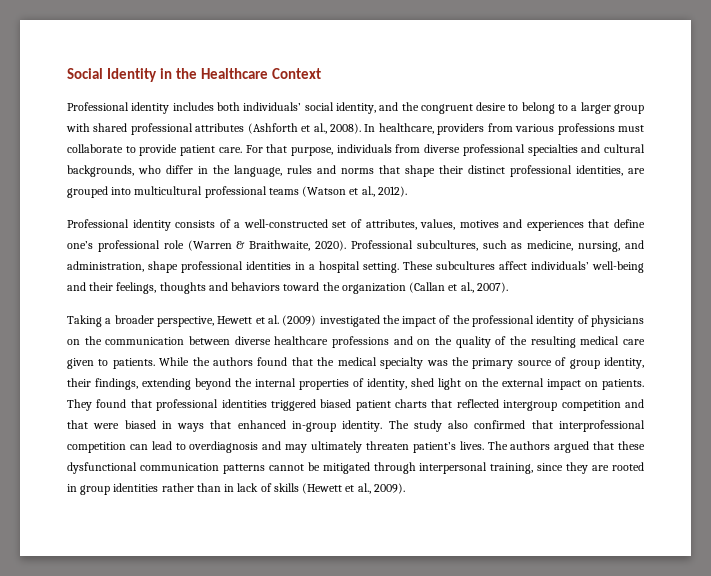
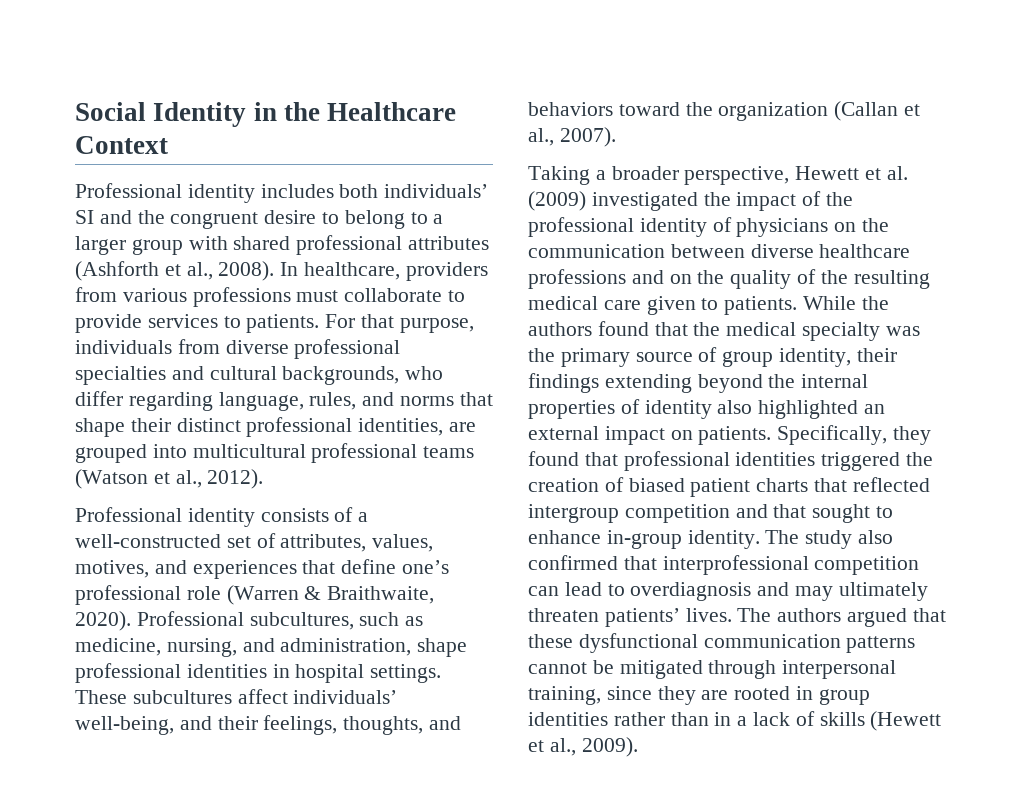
- Professional identity includes both individuals’ social identity, and the congruent desire to belong to a larger group with shared professional attributes (Ashforth et al., 2008).
+ Professional identity includes both individuals’ SI and the congruent desire to belong to a larger group with shared professional attributes (Ashforth et al., 2008).
- In healthcare, providers from various professions must collaborate to provide patient care.
+ In healthcare, providers from various professions must collaborate to provide services to patients.
- For that purpose, individuals from diverse professional specialties and cultural backgrounds, who differ in the language, rules and norms that shape their distinct professional identities, are grouped into multicultural professional teams (Watson et al., 2012).
+ For that purpose, individuals from diverse professional specialties and cultural backgrounds, who differ regarding language, rules, and norms that shape their distinct professional identities, are grouped into multicultural professional teams (Watson et al., 2012).
- Professional identity consists of a well-constructed set of attributes, values, motives and experiences that define one’s professional role (Warren & Braithwaite, 2020).
+ Professional identity consists of a well-constructed set of attributes, values, motives, and experiences that define one’s professional role (Warren & Braithwaite, 2020).
- Professional subcultures, such as medicine, nursing, and administration, shape professional identities in a hospital setting.
+ Professional subcultures, such as medicine, nursing, and administration, shape professional identities in hospital settings.
- These subcultures affect individuals’ well-being and their feelings, thoughts and behaviors toward the organization (Callan et al., 2007).
+ These subcultures affect individuals’ well-being, and their feelings, thoughts, and behaviors toward the organization (Callan et al., 2007).
- While the authors found that the medical specialty was the primary source of group identity, their findings, extending beyond the internal properties of identity, shed light on the external impact on patients.
+ While the authors found that the medical specialty was the primary source of group identity, their findings extending beyond the internal properties of identity also highlighted an external impact on patients.
- They found that professional identities triggered biased patient charts that reflected intergroup competition and that were biased in ways that enhanced in-group identity.
+ Specifically, they found that professional identities triggered the creation of biased patient charts that reflected intergroup competition and that sought to enhance in-group identity.
- The study also confirmed that interprofessional competition can lead to overdiagnosis and may ultimately threaten patient’s lives.
+ The study also confirmed that interprofessional competition can lead to overdiagnosis and may ultimately threaten patients’ lives.
- The authors argued that these dysfunctional communication patterns cannot be mitigated through interpersonal training, since they are rooted in group identities rather than in lack of skills (Hewett et al., 2009).
+ The authors argued that these dysfunctional communication patterns cannot be mitigated through interpersonal training, since they are rooted in group identities rather than in a lack of skills (Hewett et al., 2009).

